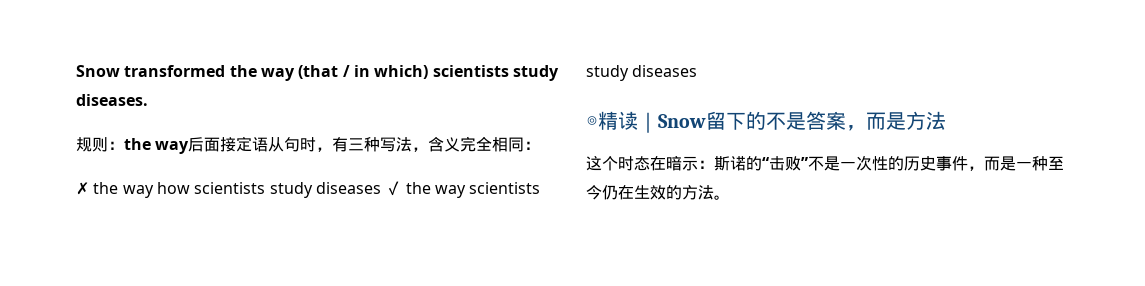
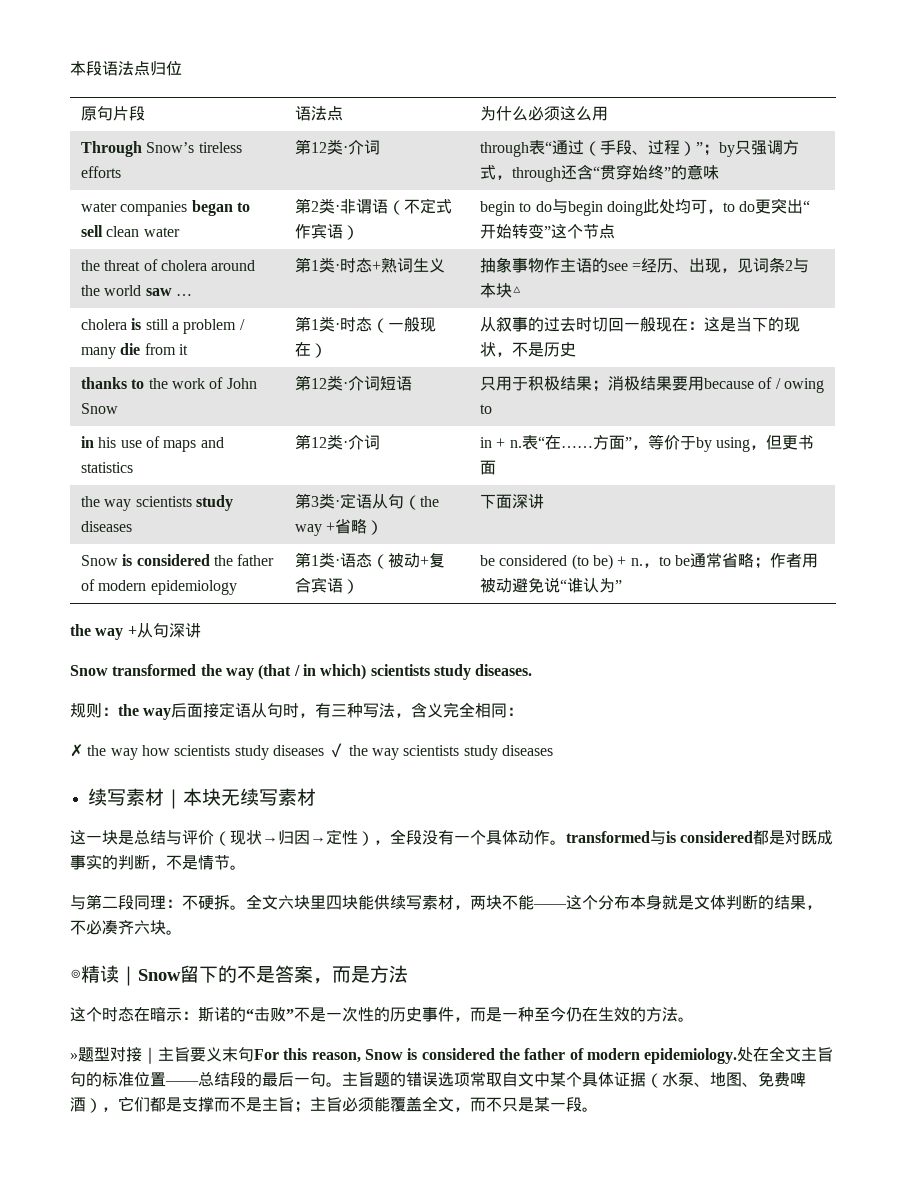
+ 本段语法点归位
+ 原句片段 | 语法点 | 为什么必须这么用
+ Through Snow’s tireless efforts | 第12类·介词 | through表“通过（手段、过程）”；by只强调方式，through还含“贯穿始终”的意味
+ water companies began to sell clean water | 第2类·非谓语（不定式作宾语） | begin to do与begin doing此处均可，to do更突出“开始转变”这个节点
+ the threat of cholera around the world saw … | 第1类·时态+熟词生义 | 抽象事物作主语的see =经历、出现，见词条2与本块△
+ cholera is still a problem / many die from it | 第1类·时态（一般现在） | 从叙事的过去时切回一般现在：这是当下的现状，不是历史
+ thanks to the work of John Snow | 第12类·介词短语 | 只用于积极结果；消极结果要用because of / owing to
+ in his use of maps and statistics | 第12类·介词 | in + n.表“在……方面”，等价于by using，但更书面
+ the way scientists study diseases | 第3类·定语从句（the way +省略） | 下面深讲
+ Snow is considered the father of modern epidemiology | 第1类·语态（被动+复合宾语） | be considered (to be) + n.，to be通常省略；作者用被动避免说“谁认为”
+ the way +从句深讲
+ 续写素材｜本块无续写素材
+ 这一块是总结与评价（现状→归因→定性），全段没有一个具体动作。transformed与is considered都是对既成事实的判断，不是情节。
+ 与第二段同理：不硬拆。全文六块里四块能供续写素材，两块不能——这个分布本身就是文体判断的结果，不必凑齐六块。
+ »题型对接｜主旨要义末句For this reason, Snow is considered the father of modern epidemiology.处在全文主旨句的标准位置——总结段的最后一句。主旨题的错误选项常取自文中某个具体证据（水泵、地图、免费啤酒），它们都是支撑而不是主旨；主旨必须能覆盖全文，而不只是某一段。

